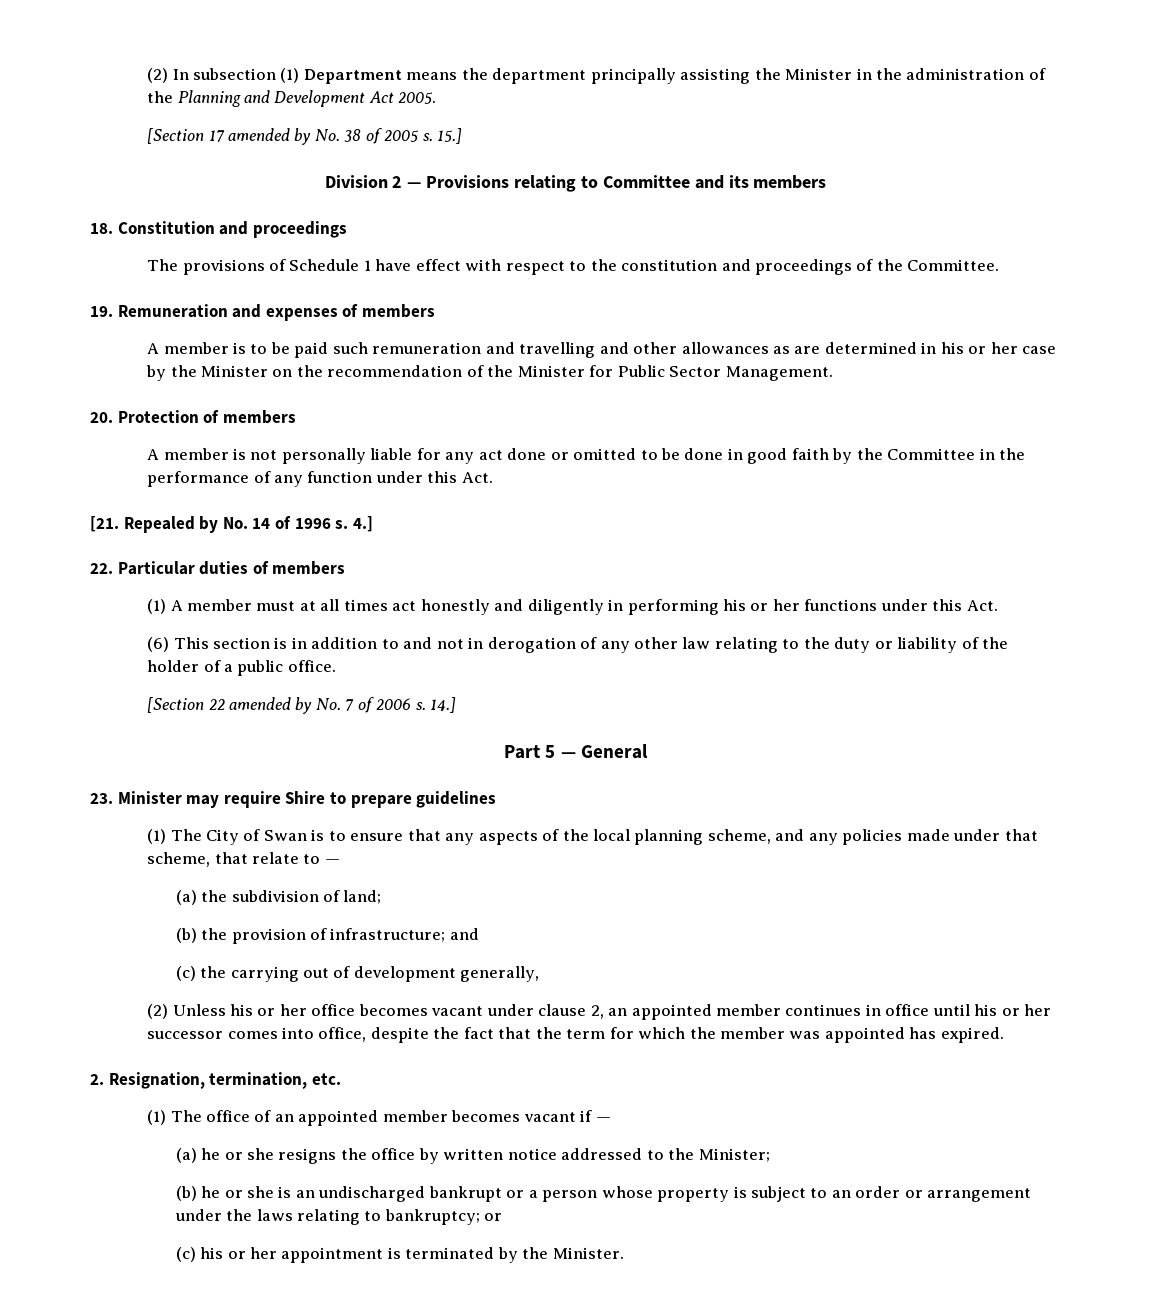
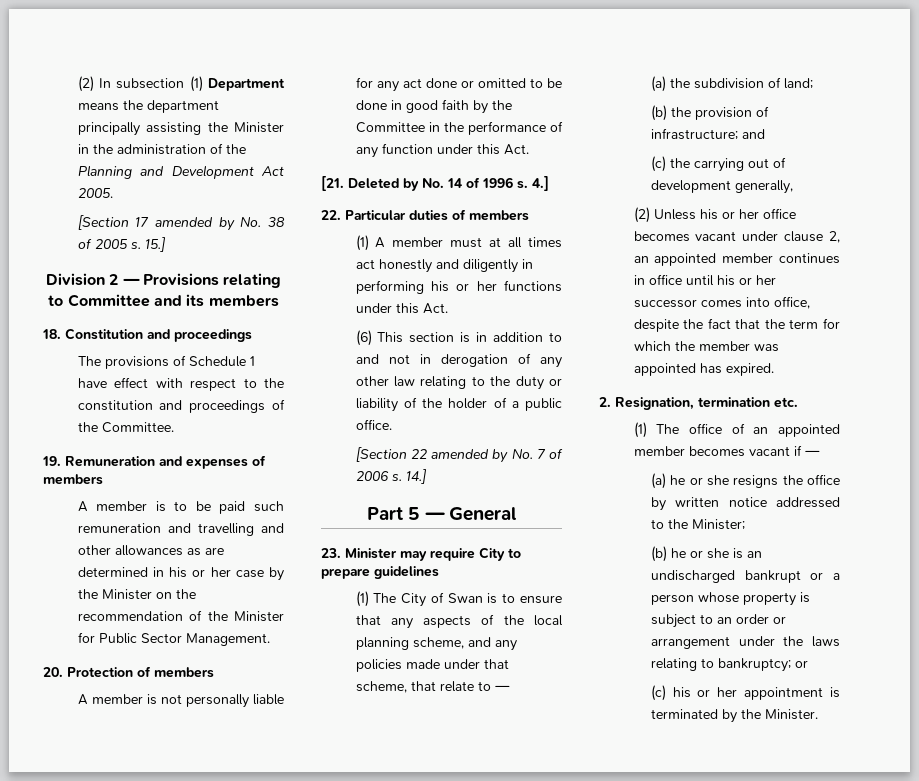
- [21. Repealed by No. 14 of 1996 s.
+ [21. Deleted by No. 14 of 1996 s.
- 23. Minister may require Shire to prepare guidelines
+ 23. Minister may require City to prepare guidelines
- 2. Resignation, termination, etc.
+ 2. Resignation, termination etc.

